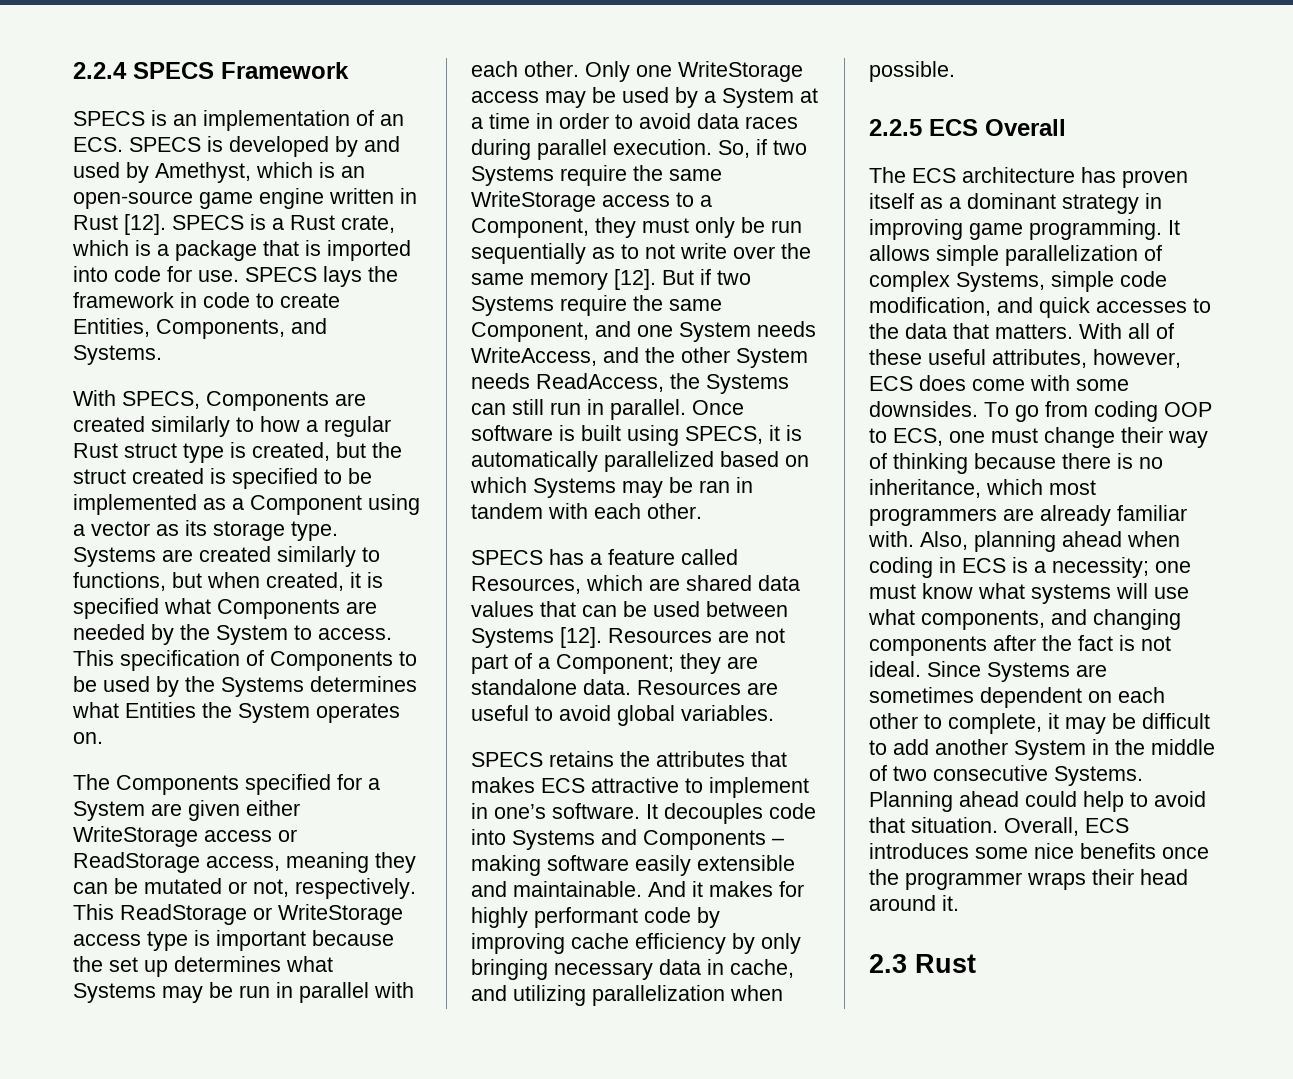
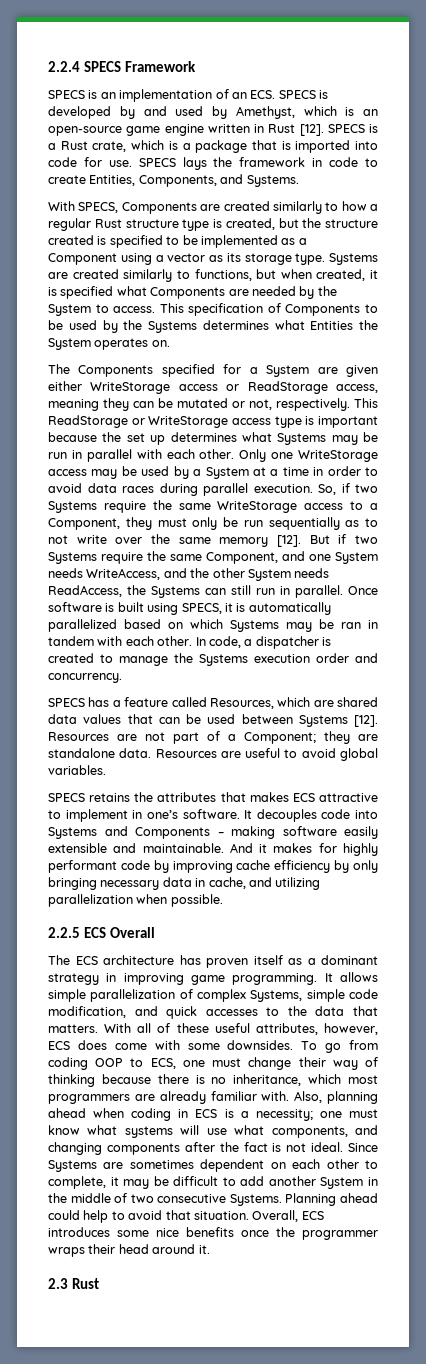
- With SPECS, Components are created similarly to how a regular Rust struct type is created, but the struct created is specified to be implemented as a Component using a vector as its storage type.
+ With SPECS, Components are created similarly to how a regular Rust structure type is created, but the structure created is specified to be implemented as a Component using a vector as its storage type.
+ In code, a dispatcher is created to manage the Systems execution order and concurrency.

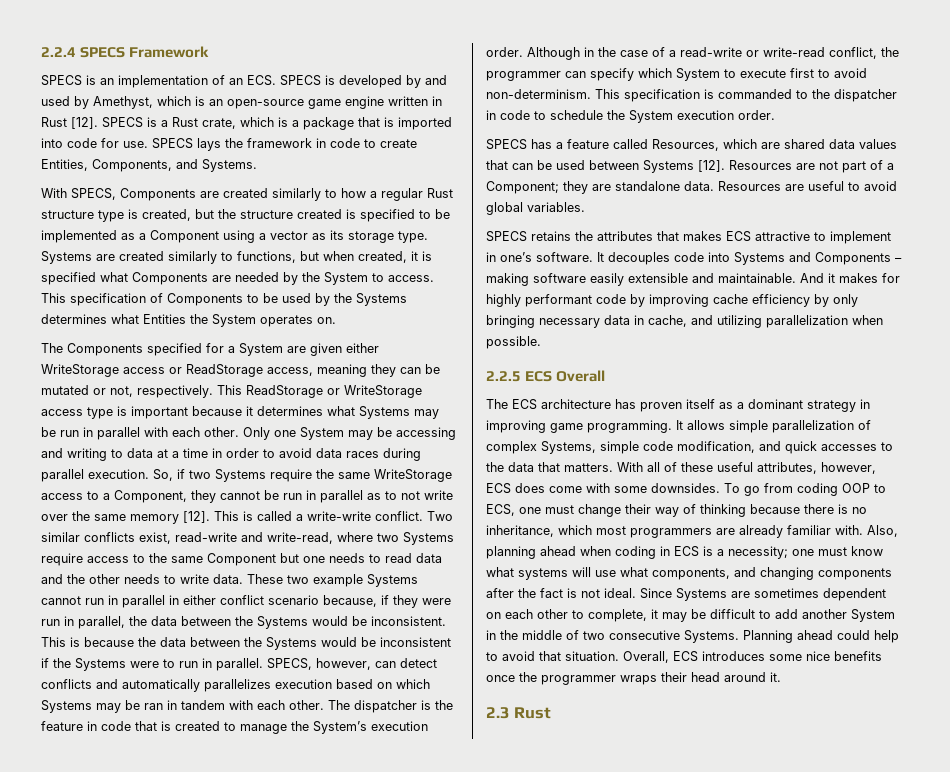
- This ReadStorage or WriteStorage access type is important because the set up determines what Systems may be run in parallel with each other.
+ This ReadStorage or WriteStorage access type is important because it determines what Systems may be run in parallel with each other.
- Only one WriteStorage access may be used by a System at a time in order to avoid data races during parallel execution.
+ Only one System may be accessing and writing to data at a time in order to avoid data races during parallel execution.
- So, if two Systems require the same WriteStorage access to a Component, they must only be run sequentially as to not write over the same memory [12].
+ So, if two Systems require the same WriteStorage access to a Component, they cannot be run in parallel as to not write over the same memory [12].
- But if two Systems require the same Component, and one System needs WriteAccess, and the other System needs ReadAccess, the Systems can still run in parallel. Once software is built using SPECS, it is automatically parallelized based on which Systems may be ran in tandem with each other.
+ This is called a write-write conflict. Two similar conflicts exist, read-write and write-read, where two Systems require access to the same Component but one needs to read data and the other needs to write data. These two example Systems cannot run in parallel in either conflict scenario because, if they were run in parallel, the data between the Systems would be inconsistent. This is because the data between the Systems would be inconsistent if the Systems were to run in parallel. SPECS, however, can detect conflicts and automatically parallelizes execution based on which Systems may be ran in tandem with each other.
- In code, a dispatcher is created to manage the Systems execution order and concurrency.
+ The dispatcher is the feature in code that is created to manage the System’s execution order. Although in the case of a read-write or write-read conflict, the programmer can specify which System to execute first to avoid non-determinism. This specification is commanded to the dispatcher in code to schedule the System execution order.

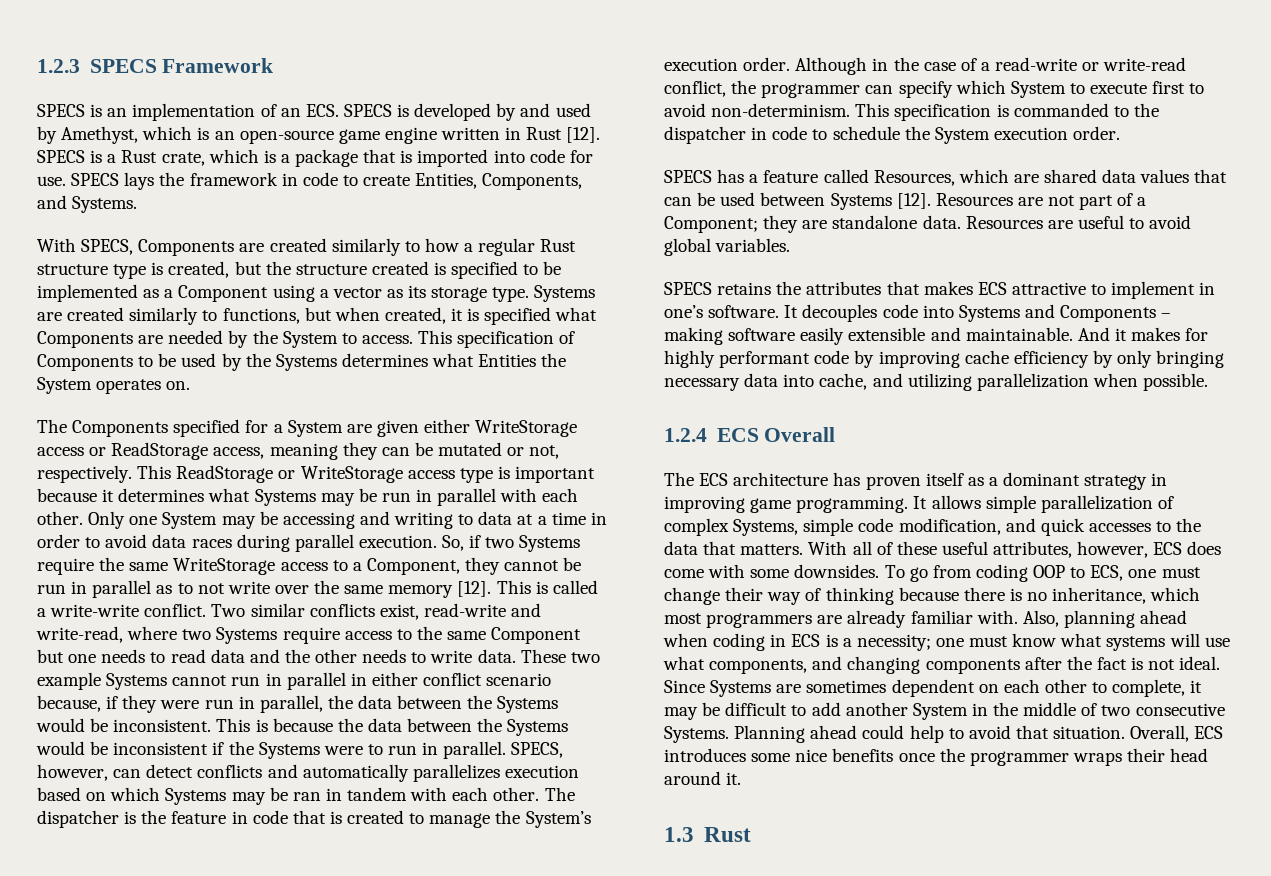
- 2.2.4 SPECS Framework
+ 1.2.3 SPECS Framework
- And it makes for highly performant code by improving cache efficiency by only bringing necessary data in cache, and utilizing parallelization when possible.
+ And it makes for highly performant code by improving cache efficiency by only bringing necessary data into cache, and utilizing parallelization when possible.
- 2.2.5 ECS Overall
+ 1.2.4 ECS Overall
- 2.3 Rust
+ 1.3 Rust

